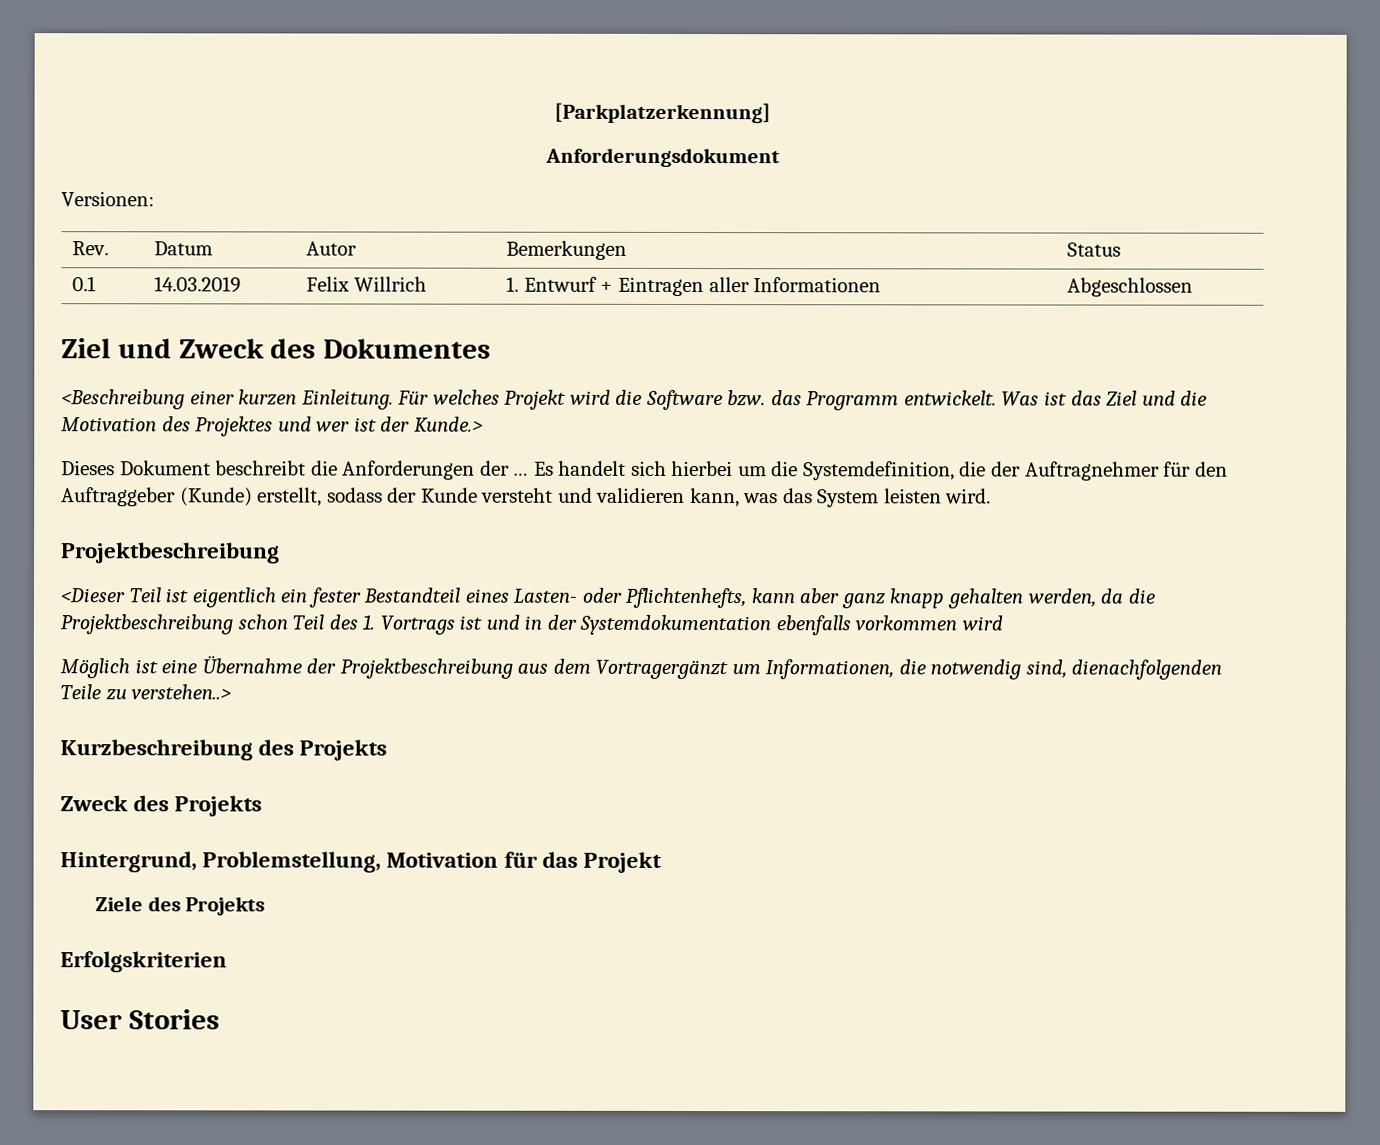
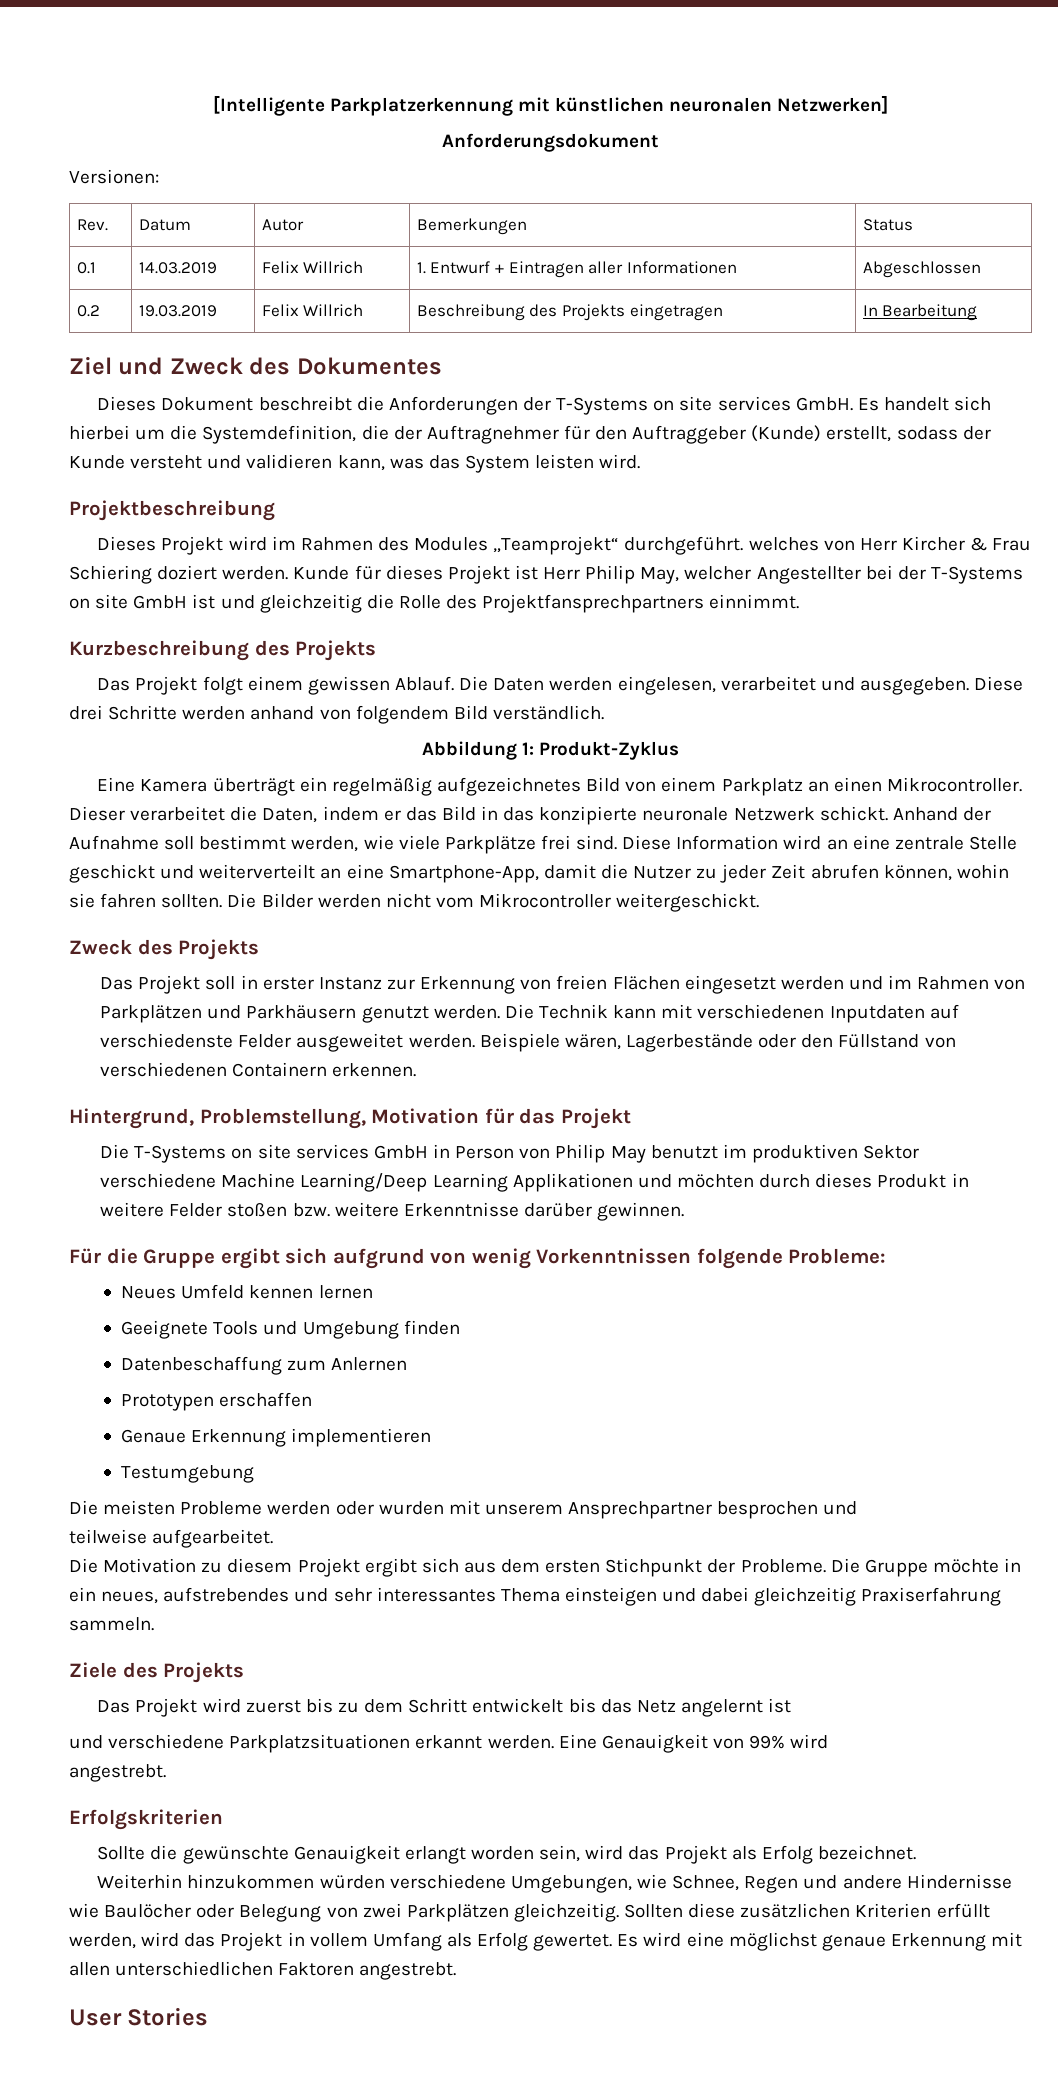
- [Parkplatzerkennung]
+ [Intelligente Parkplatzerkennung mit künstlichen neuronalen Netzwerken]
+ 0.2 | 19.03.2019 | Felix Willrich | Beschreibung des Projekts eingetragen | In Bearbeitung
- <Beschreibung einer kurzen Einleitung. Für welches Projekt wird die Software bzw. das Programm entwickelt. Was ist das Ziel und die Motivation des Projektes und wer ist der Kunde.>
- Dieses Dokument beschreibt die Anforderungen der …
+ Dieses Dokument beschreibt die Anforderungen der T-Systems on site services GmbH.
- <Dieser Teil ist eigentlich ein fester Bestandteil eines Lasten- oder Pflichtenhefts, kann aber ganz knapp gehalten werden, da die Projektbeschreibung schon Teil des 1. Vortrags ist und in der Systemdokumentation ebenfalls vorkommen wird
- Möglich ist eine Übernahme der Projektbeschreibung aus dem Vortragergänzt um Informationen, die notwendig sind, dienachfolgenden Teile zu verstehen..>
+ Dieses Projekt wird im Rahmen des Modules „Teamprojekt“ durchgeführt. welches von Herr Kircher & Frau Schiering doziert werden. Kunde für dieses Projekt ist Herr Philip May, welcher Angestellter bei der T-Systems on site GmbH ist und gleichzeitig die Rolle des Projektfansprechpartners einnimmt.
  Kurzbeschreibung des Projekts
+ Das Projekt folgt einem gewissen Ablauf. Die Daten werden eingelesen, verarbeitet und ausgegeben. Diese drei Schritte werden anhand von folgendem Bild verständlich.
+ Abbildung 1: Produkt-Zyklus
+ Eine Kamera überträgt ein regelmäßig aufgezeichnetes Bild von einem Parkplatz an einen Mikrocontroller. Dieser verarbeitet die Daten, indem er das Bild in das konzipierte neuronale Netzwerk schickt. Anhand der Aufnahme soll bestimmt werden, wie viele Parkplätze frei sind. Diese Information wird an eine zentrale Stelle geschickt und weiterverteilt an eine Smartphone-App, damit die Nutzer zu jeder Zeit abrufen können, wohin sie fahren sollten. Die Bilder werden nicht vom Mikrocontroller weitergeschickt.
  Zweck des Projekts
+ Das Projekt soll in erster Instanz zur Erkennung von freien Flächen eingesetzt werden und im Rahmen von Parkplätzen und Parkhäusern genutzt werden. Die Technik kann mit verschiedenen Inputdaten auf verschiedenste Felder ausgeweitet werden. Beispiele wären, Lagerbestände oder den Füllstand von verschiedenen Containern erkennen.
+ Die T-Systems on site services GmbH in Person von Philip May benutzt im produktiven Sektor verschiedene Machine Learning/Deep Learning Applikationen und möchten durch dieses Produkt in weitere Felder stoßen bzw. weitere Erkenntnisse darüber gewinnen.
+ Für die Gruppe ergibt sich aufgrund von wenig Vorkenntnissen folgende Probleme:
+ Neues Umfeld kennen lernen
+ Geeignete Tools und Umgebung finden
+ Datenbeschaffung zum Anlernen
+ Prototypen erschaffen
+ Genaue Erkennung implementieren
+ Testumgebung
+ Die meisten Probleme werden oder wurden mit unserem Ansprechpartner besprochen und
+ teilweise aufgearbeitet.
+ Die Motivation zu diesem Projekt ergibt sich aus dem ersten Stichpunkt der Probleme. Die Gruppe möchte in ein neues, aufstrebendes und sehr interessantes Thema einsteigen und dabei gleichzeitig Praxiserfahrung sammeln.
  Ziele des Projekts
+ Das Projekt wird zuerst bis zu dem Schritt entwickelt bis das Netz angelernt ist
+ und verschiedene Parkplatzsituationen erkannt werden. Eine Genauigkeit von 99% wird
+ angestrebt.
  Erfolgskriterien
+ Sollte die gewünschte Genauigkeit erlangt worden sein, wird das Projekt als Erfolg bezeichnet.
+ Weiterhin hinzukommen würden verschiedene Umgebungen, wie Schnee, Regen und andere Hindernisse wie Baulöcher oder Belegung von zwei Parkplätzen gleichzeitig. Sollten diese zusätzlichen Kriterien erfüllt werden, wird das Projekt in vollem Umfang als Erfolg gewertet. Es wird eine möglichst genaue Erkennung mit allen unterschiedlichen Faktoren angestrebt.

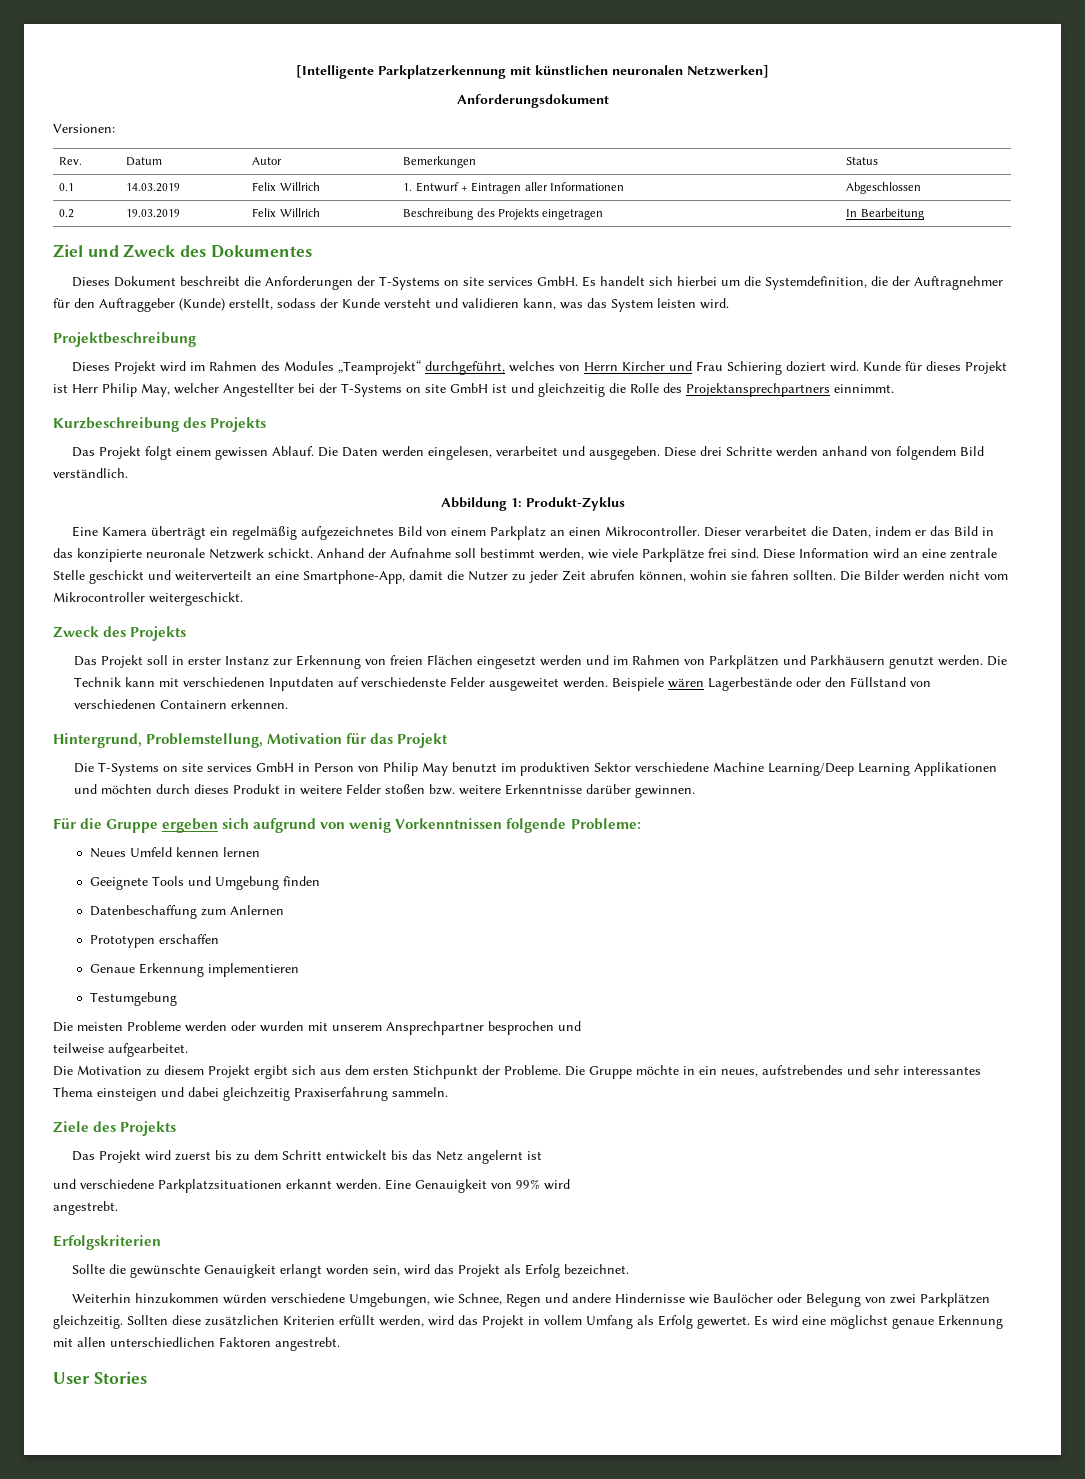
- Dieses Projekt wird im Rahmen des Modules „Teamprojekt“ durchgeführt. welches von Herr Kircher & Frau Schiering doziert werden.
+ Dieses Projekt wird im Rahmen des Modules „Teamprojekt“ durchgeführt, welches von Herrn Kircher und Frau Schiering doziert wird.
- Kunde für dieses Projekt ist Herr Philip May, welcher Angestellter bei der T-Systems on site GmbH ist und gleichzeitig die Rolle des Projektfansprechpartners einnimmt.
+ Kunde für dieses Projekt ist Herr Philip May, welcher Angestellter bei der T-Systems on site GmbH ist und gleichzeitig die Rolle des Projektansprechpartners einnimmt.
- Beispiele wären, Lagerbestände oder den Füllstand von verschiedenen Containern erkennen.
+ Beispiele wären Lagerbestände oder den Füllstand von verschiedenen Containern erkennen.
- Für die Gruppe ergibt sich aufgrund von wenig Vorkenntnissen folgende Probleme:
+ Für die Gruppe ergeben sich aufgrund von wenig Vorkenntnissen folgende Probleme:

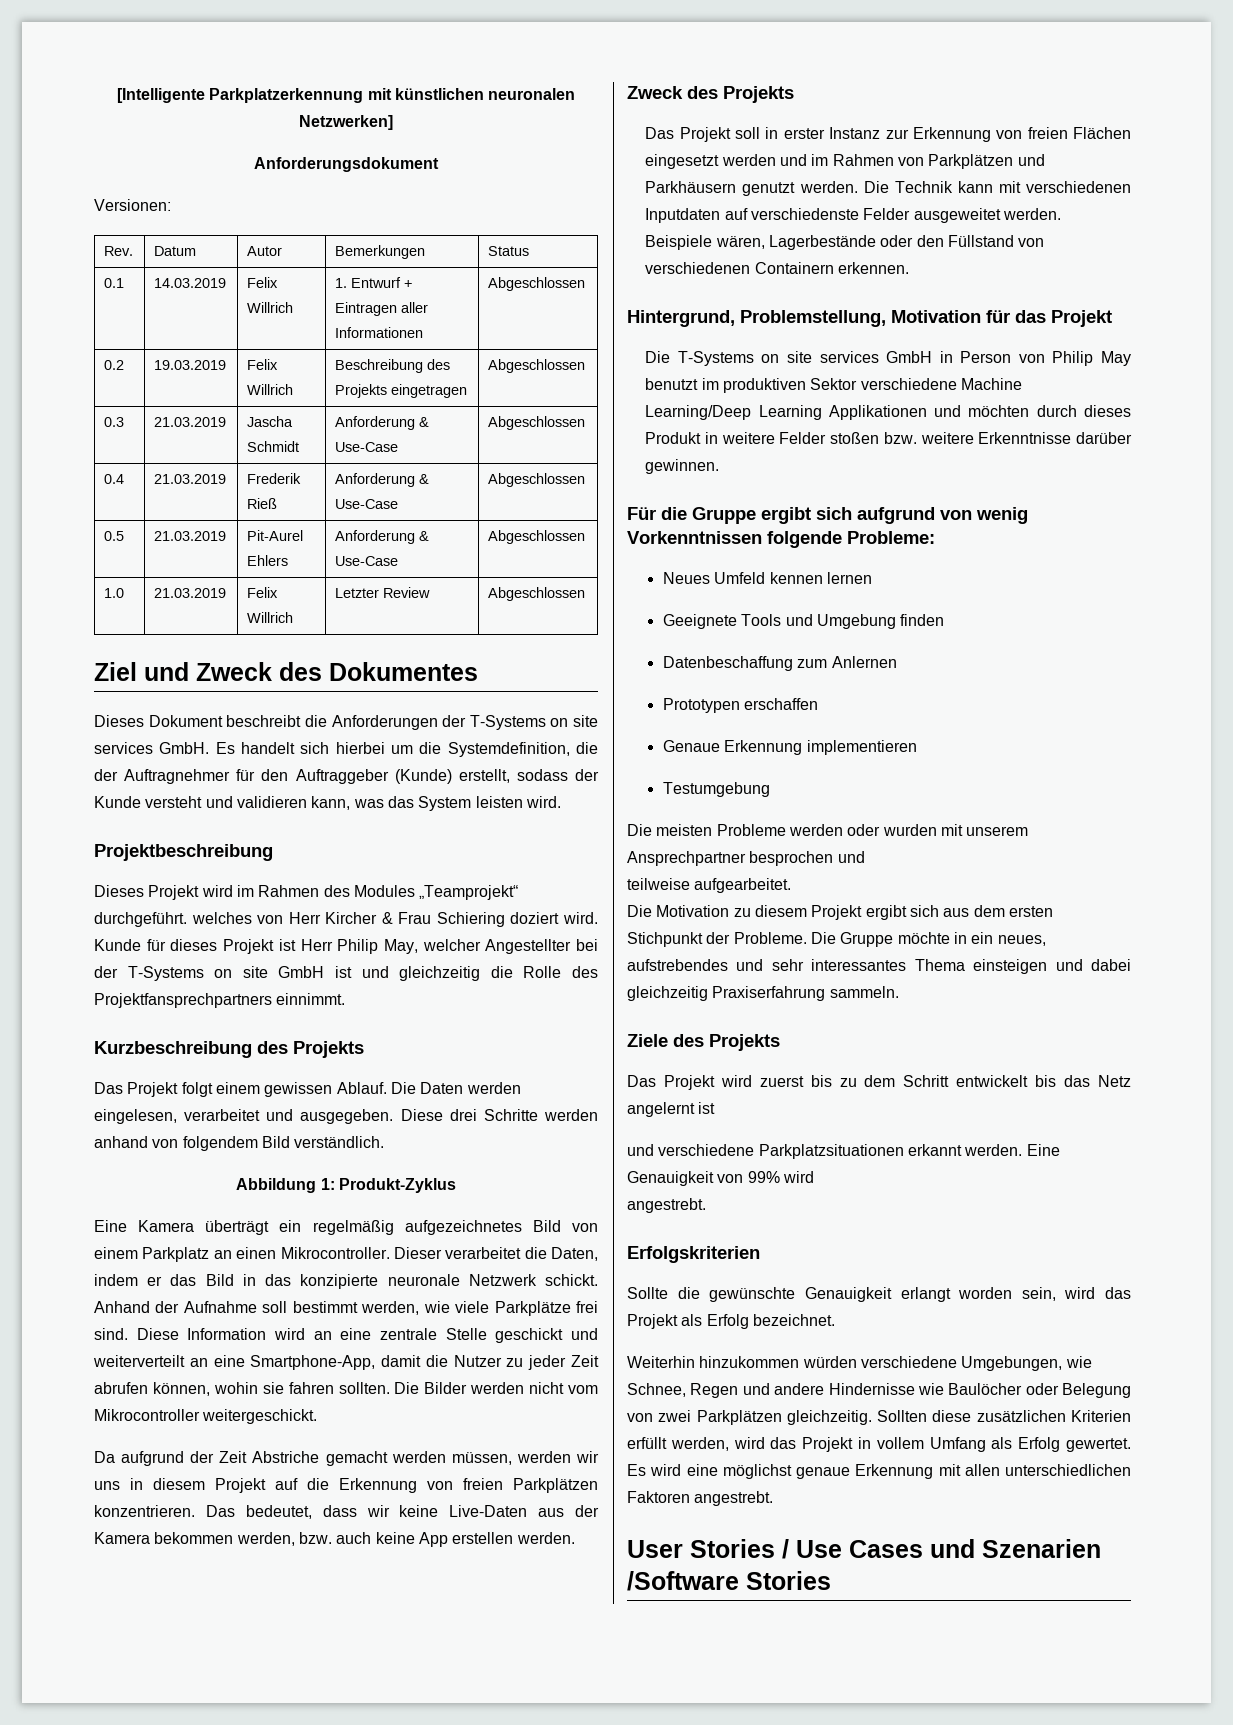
- 0.2 | 19.03.2019 | Felix Willrich | Beschreibung des Projekts eingetragen | In Bearbeitung
+ 0.2 | 19.03.2019 | Felix Willrich | Beschreibung des Projekts eingetragen | Abgeschlossen
+ 0.3 | 21.03.2019 | Jascha Schmidt | Anforderung & Use-Case | Abgeschlossen
+ 0.4 | 21.03.2019 | Frederik Rieß | Anforderung & Use-Case | Abgeschlossen
+ 0.5 | 21.03.2019 | Pit-Aurel Ehlers | Anforderung & Use-Case | Abgeschlossen
+ 1.0 | 21.03.2019 | Felix Willrich | Letzter Review | Abgeschlossen
- Dieses Projekt wird im Rahmen des Modules „Teamprojekt“ durchgeführt, welches von Herrn Kircher und Frau Schiering doziert wird.
+ Dieses Projekt wird im Rahmen des Modules „Teamprojekt“ durchgeführt. welches von Herr Kircher & Frau Schiering doziert wird.
- Kunde für dieses Projekt ist Herr Philip May, welcher Angestellter bei der T-Systems on site GmbH ist und gleichzeitig die Rolle des Projektansprechpartners einnimmt.
+ Kunde für dieses Projekt ist Herr Philip May, welcher Angestellter bei der T-Systems on site GmbH ist und gleichzeitig die Rolle des Projektfansprechpartners einnimmt.
+ Da aufgrund der Zeit Abstriche gemacht werden müssen, werden wir uns in diesem Projekt auf die Erkennung von freien Parkplätzen konzentrieren. Das bedeutet, dass wir keine Live-Daten aus der Kamera bekommen werden, bzw. auch keine App erstellen werden.
- Beispiele wären Lagerbestände oder den Füllstand von verschiedenen Containern erkennen.
+ Beispiele wären, Lagerbestände oder den Füllstand von verschiedenen Containern erkennen.
- Für die Gruppe ergeben sich aufgrund von wenig Vorkenntnissen folgende Probleme:
+ Für die Gruppe ergibt sich aufgrund von wenig Vorkenntnissen folgende Probleme:
- User Stories
+ User Stories / Use Cases und Szenarien /Software Stories

